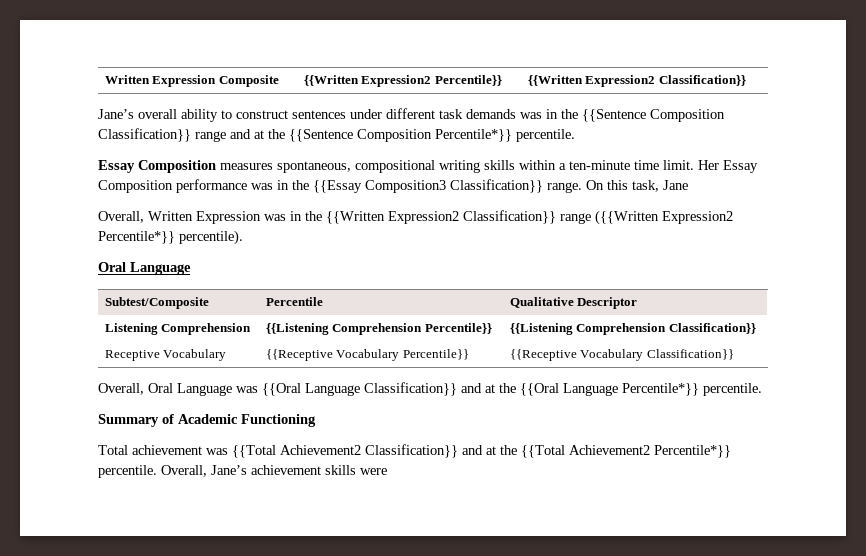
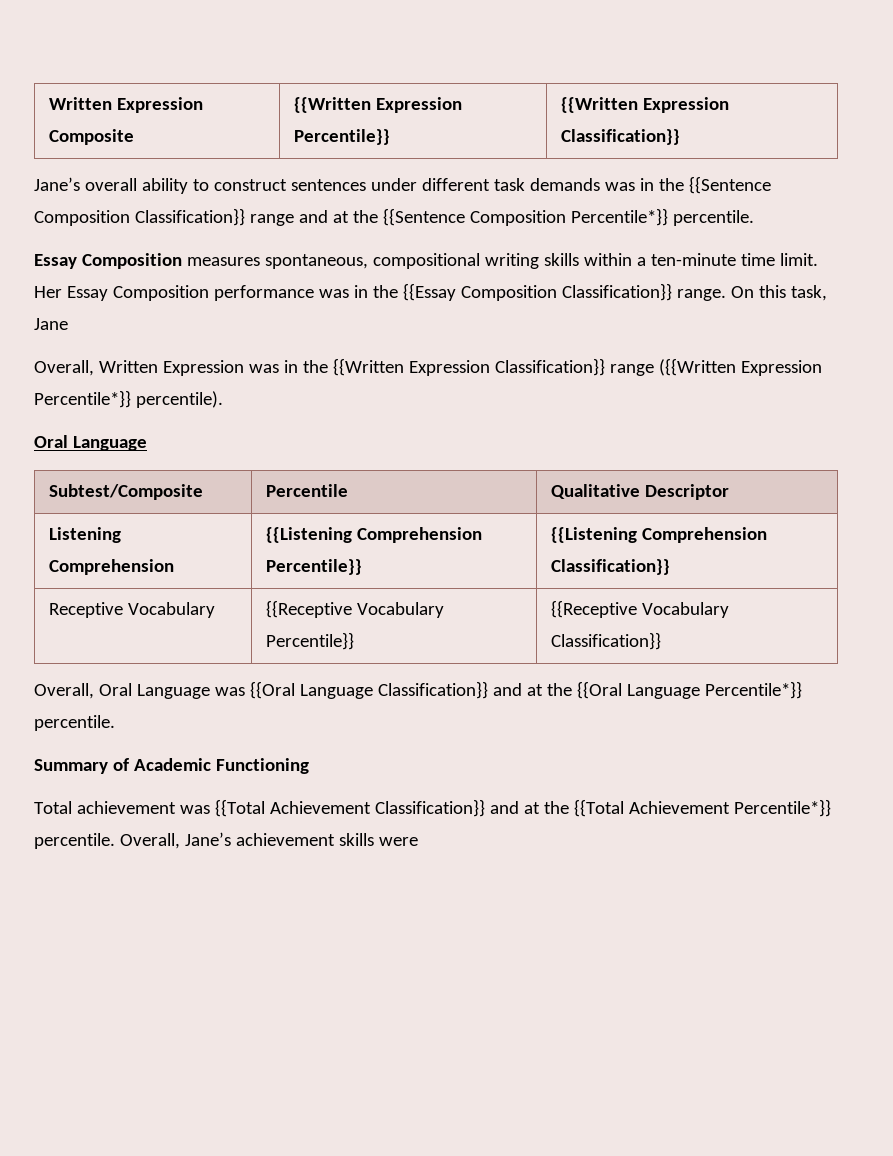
- Written Expression Composite | {{Written Expression2 Percentile}} | {{Written Expression2 Classification}}
+ Written Expression Composite | {{Written Expression Percentile}} | {{Written Expression Classification}}
- Her Essay Composition performance was in the {{Essay Composition3 Classification}} range.
+ Her Essay Composition performance was in the {{Essay Composition Classification}} range.
- Overall, Written Expression was in the {{Written Expression2 Classification}} range ({{Written Expression2 Percentile*}} percentile).
+ Overall, Written Expression was in the {{Written Expression Classification}} range ({{Written Expression Percentile*}} percentile).
- Total achievement was {{Total Achievement2 Classification}} and at the {{Total Achievement2 Percentile*}} percentile.
+ Total achievement was {{Total Achievement Classification}} and at the {{Total Achievement Percentile*}} percentile.

